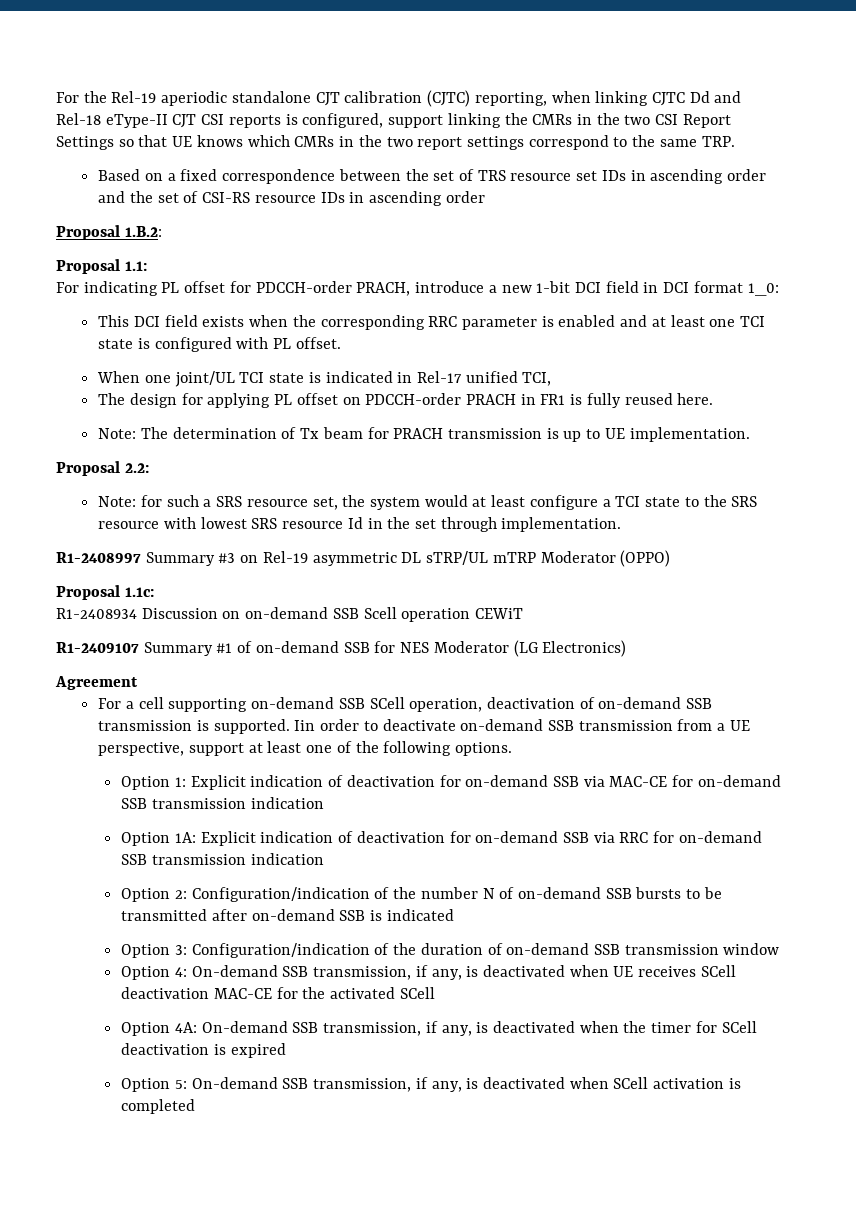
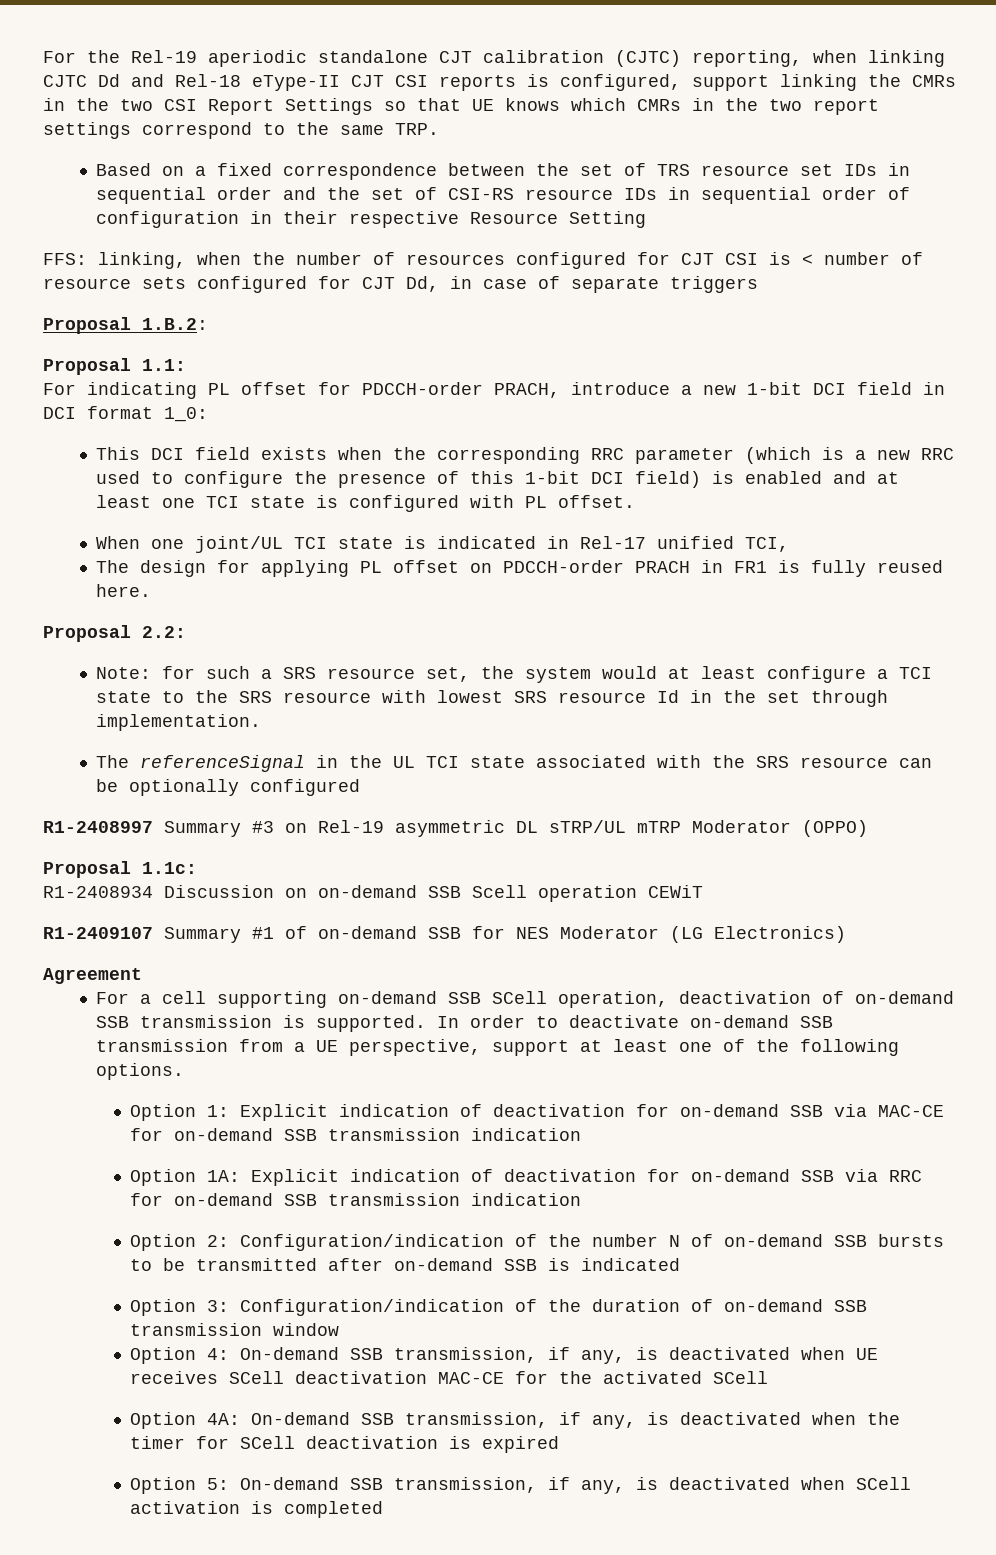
- Based on a fixed correspondence between the set of TRS resource set IDs in ascending order and the set of CSI-RS resource IDs in ascending order
+ Based on a fixed correspondence between the set of TRS resource set IDs in sequential order and the set of CSI-RS resource IDs in sequential order of configuration in their respective Resource Setting
+ FFS: linking, when the number of resources configured for CJT CSI is < number of resource sets configured for CJT Dd, in case of separate triggers
- This DCI field exists when the corresponding RRC parameter is enabled and at least one TCI state is configured with PL offset.
+ This DCI field exists when the corresponding RRC parameter (which is a new RRC used to configure the presence of this 1-bit DCI field) is enabled and at least one TCI state is configured with PL offset.
- Note: The determination of Tx beam for PRACH transmission is up to UE implementation.
+ The referenceSignal in the UL TCI state associated with the SRS resource can be optionally configured
- Iin order to deactivate on-demand SSB transmission from a UE perspective, support at least one of the following options.
+ In order to deactivate on-demand SSB transmission from a UE perspective, support at least one of the following options.

